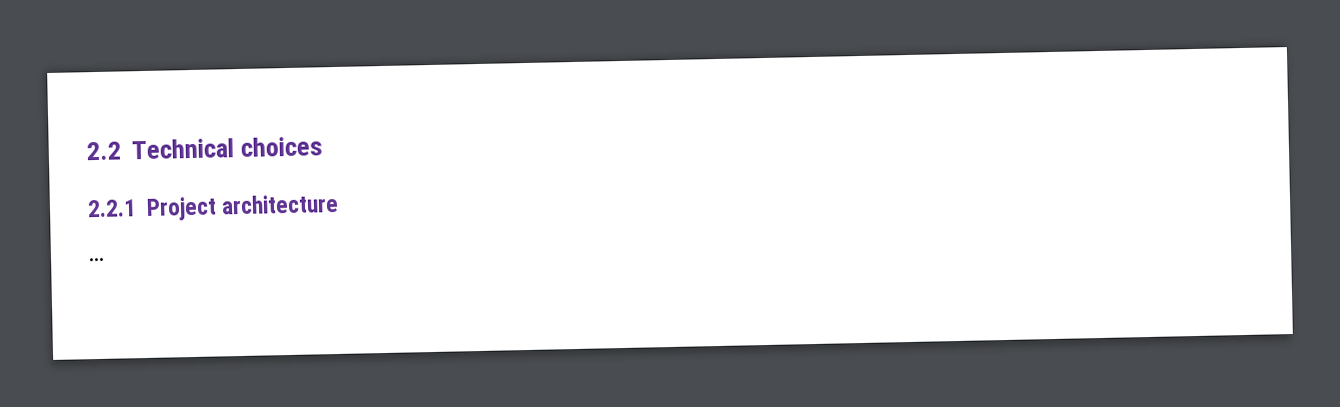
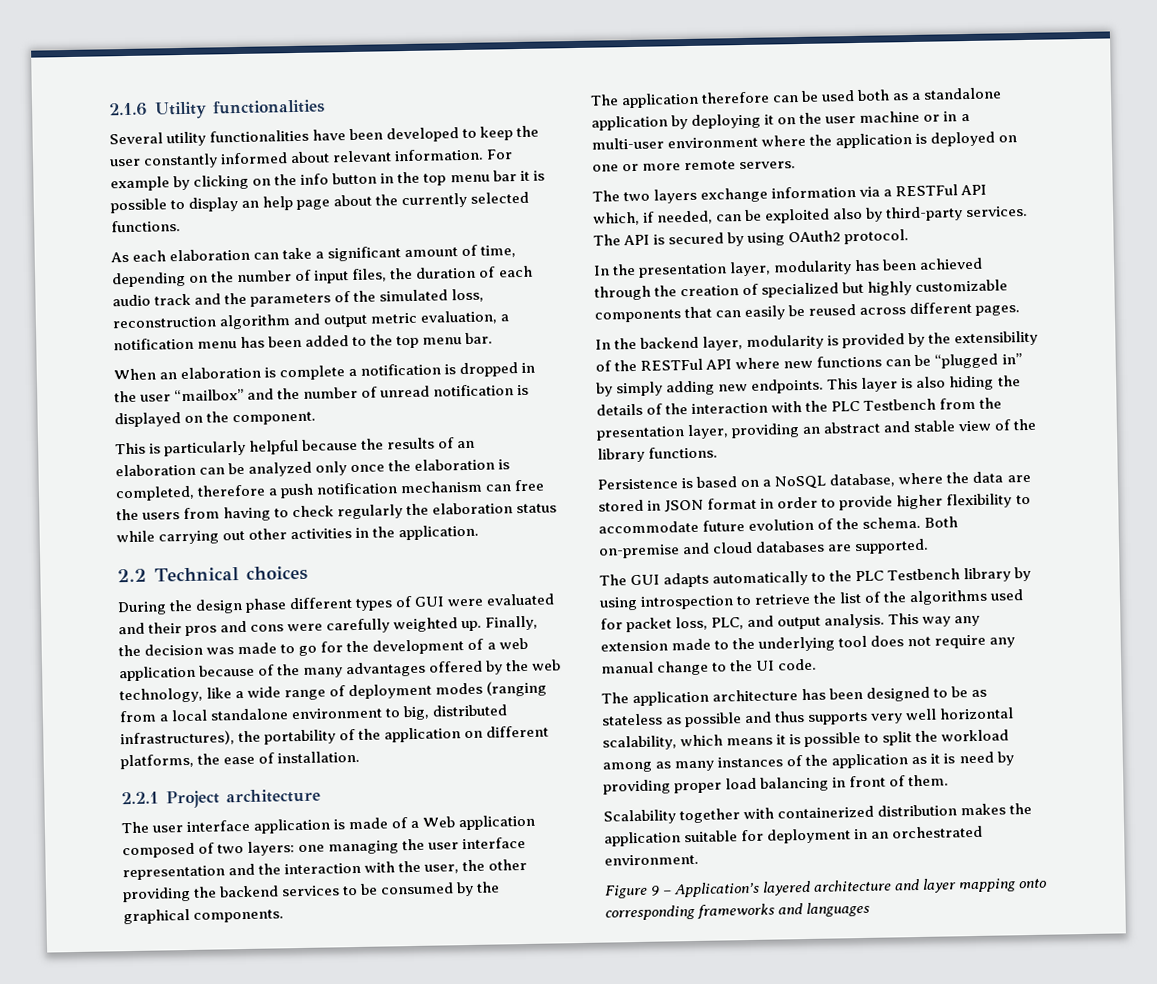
+ 2.1.6 Utility functionalities
+ Several utility functionalities have been developed to keep the user constantly informed about relevant information. For example by clicking on the info button in the top menu bar it is possible to display an help page about the currently selected functions.
+ As each elaboration can take a significant amount of time, depending on the number of input files, the duration of each audio track and the parameters of the simulated loss, reconstruction algorithm and output metric evaluation, a notification menu has been added to the top menu bar.
+ When an elaboration is complete a notification is dropped in the user “mailbox” and the number of unread notification is displayed on the component.
+ This is particularly helpful because the results of an elaboration can be analyzed only once the elaboration is completed, therefore a push notification mechanism can free the users from having to check regularly the elaboration status while carrying out other activities in the application.
  2.2 Technical choices
+ During the design phase different types of GUI were evaluated and their pros and cons were carefully weighted up. Finally, the decision was made to go for the development of a web application because of the many advantages offered by the web technology, like a wide range of deployment modes (ranging from a local standalone environment to big, distributed infrastructures), the portability of the application on different platforms, the ease of installation.
  2.2.1 Project architecture
- ...
+ The user interface application is made of a Web application composed of two layers: one managing the user interface representation and the interaction with the user, the other providing the backend services to be consumed by the graphical components.
+ The application therefore can be used both as a standalone application by deploying it on the user machine or in a multi-user environment where the application is deployed on one or more remote servers.
+ The two layers exchange information via a RESTFul API which, if needed, can be exploited also by third-party services. The API is secured by using OAuth2 protocol.
+ In the presentation layer, modularity has been achieved through the creation of specialized but highly customizable components that can easily be reused across different pages.
+ In the backend layer, modularity is provided by the extensibility of the RESTFul API where new functions can be “plugged in” by simply adding new endpoints. This layer is also hiding the details of the interaction with the PLC Testbench from the presentation layer, providing an abstract and stable view of the library functions.
+ Persistence is based on a NoSQL database, where the data are stored in JSON format in order to provide higher flexibility to accommodate future evolution of the schema. Both on-premise and cloud databases are supported.
+ The GUI adapts automatically to the PLC Testbench library by using introspection to retrieve the list of the algorithms used for packet loss, PLC, and output analysis. This way any extension made to the underlying tool does not require any manual change to the UI code.
+ The application architecture has been designed to be as stateless as possible and thus supports very well horizontal scalability, which means it is possible to split the workload among as many instances of the application as it is need by providing proper load balancing in front of them.
+ Scalability together with containerized distribution makes the application suitable for deployment in an orchestrated environment.
+ Figure 9 – Application’s layered architecture and layer mapping onto corresponding frameworks and languages

